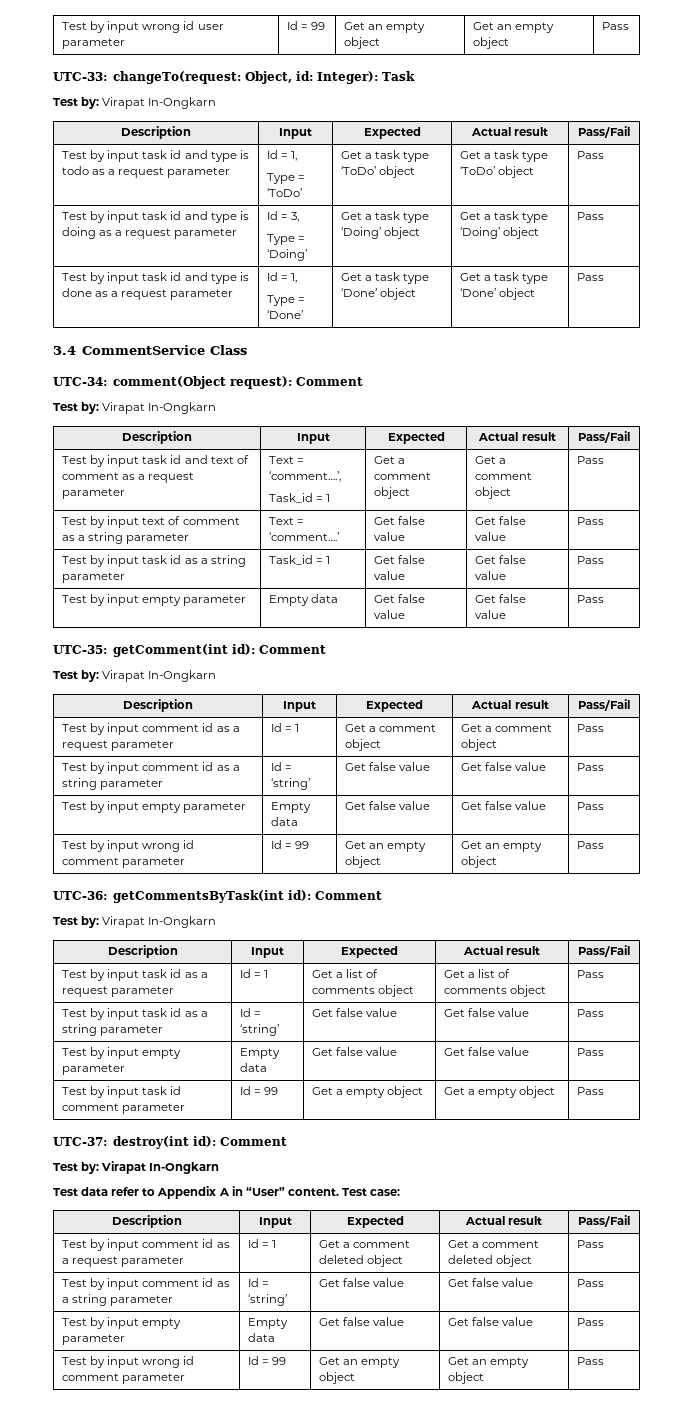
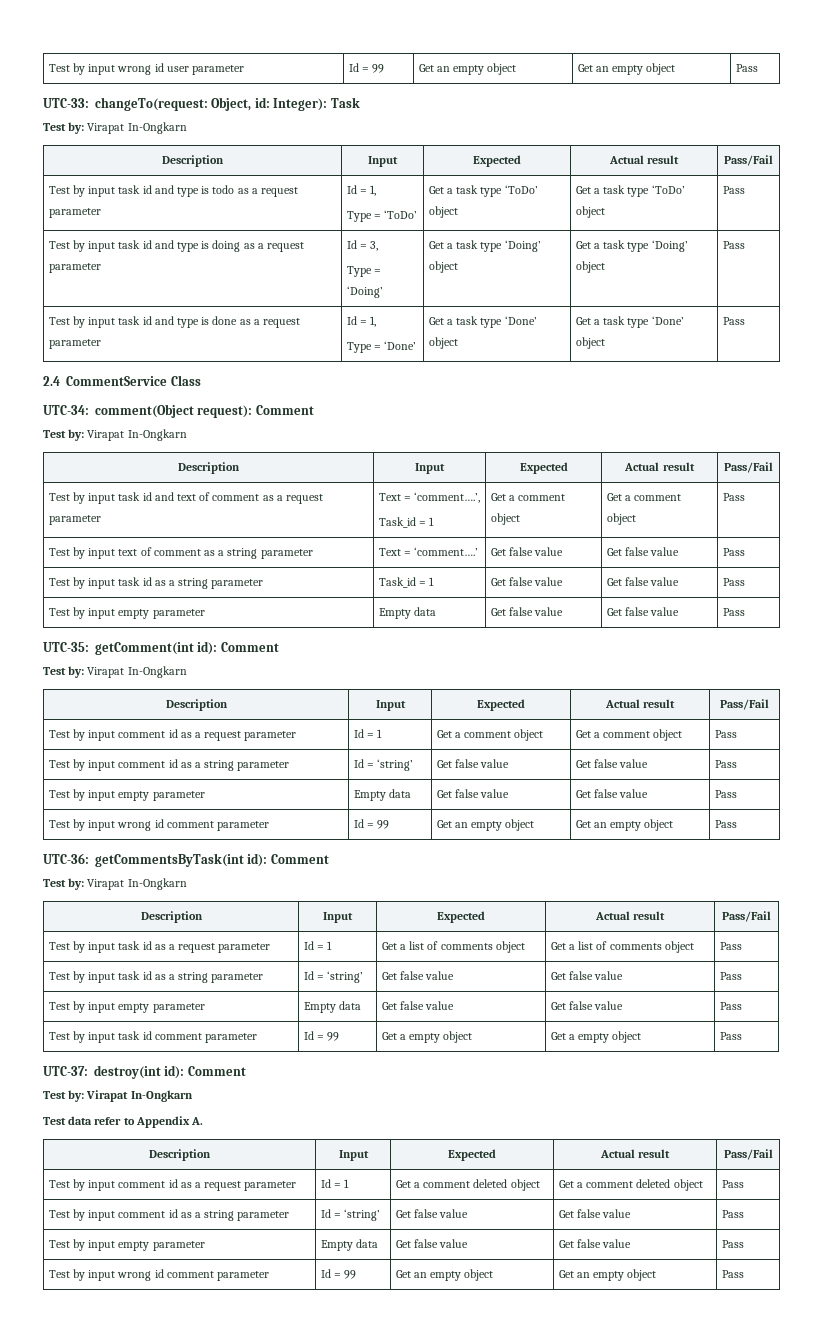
- 3.4 CommentService Class
+ 2.4 CommentService Class
- Test data refer to Appendix A in “User” content. Test case:
+ Test data refer to Appendix A.

